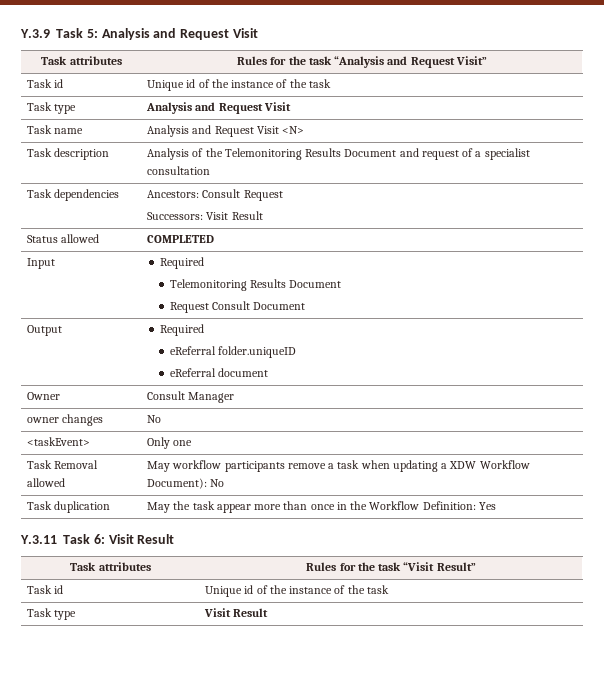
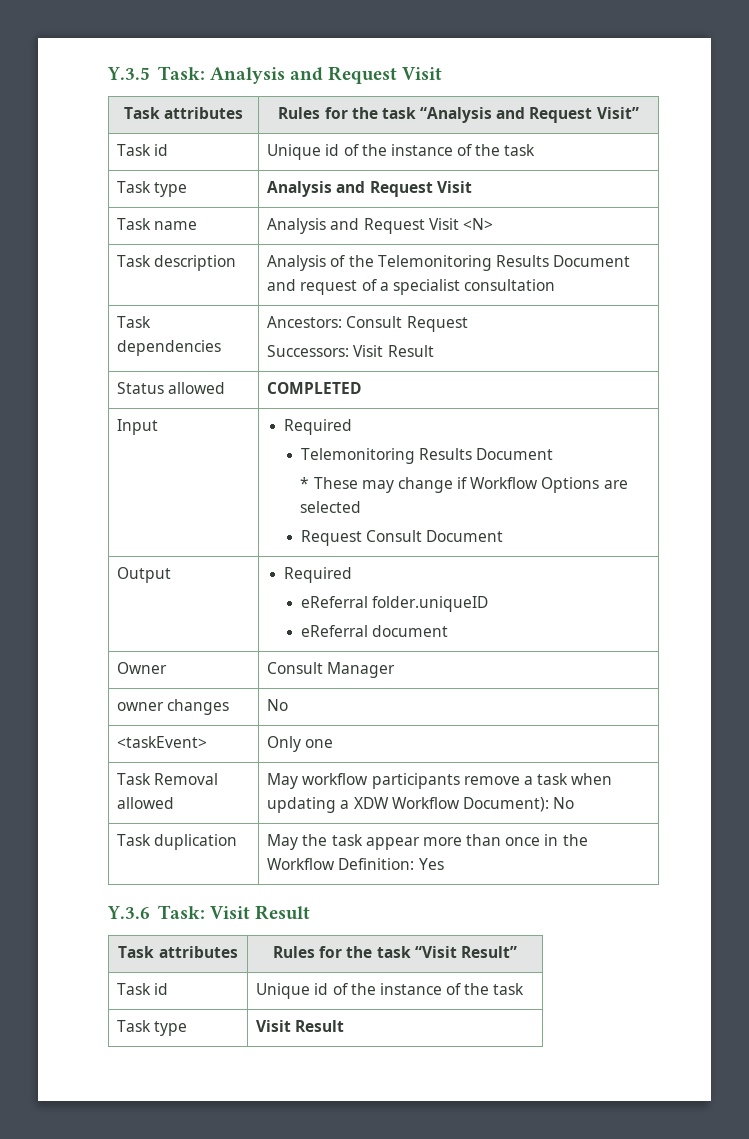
- Y.3.9 Task 5: Analysis and Request Visit
+ Y.3.5 Task: Analysis and Request Visit
  Input | Required
  Telemonitoring Results Document
+ * These may change if Workflow Options are selected
- Y.3.11 Task 6: Visit Result
+ Y.3.6 Task: Visit Result

